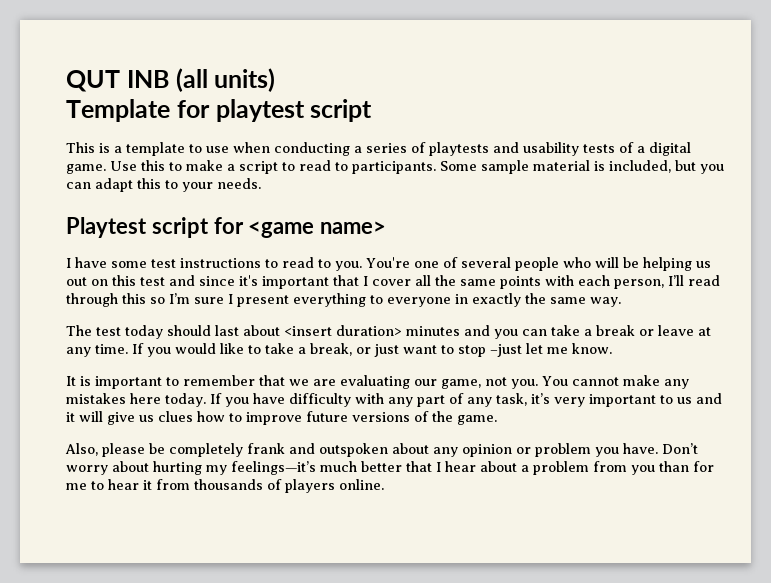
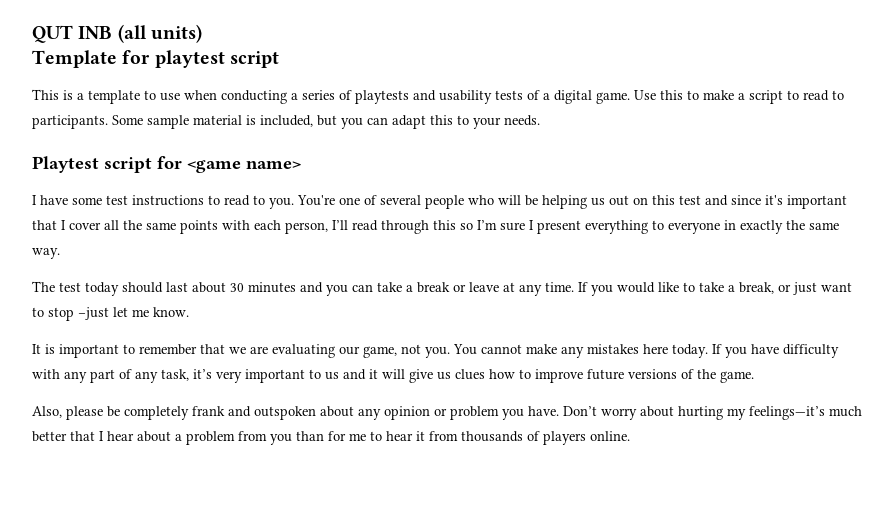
- The test today should last about <insert duration> minutes and you can take a break or leave at any time.
+ The test today should last about 30 minutes and you can take a break or leave at any time.

